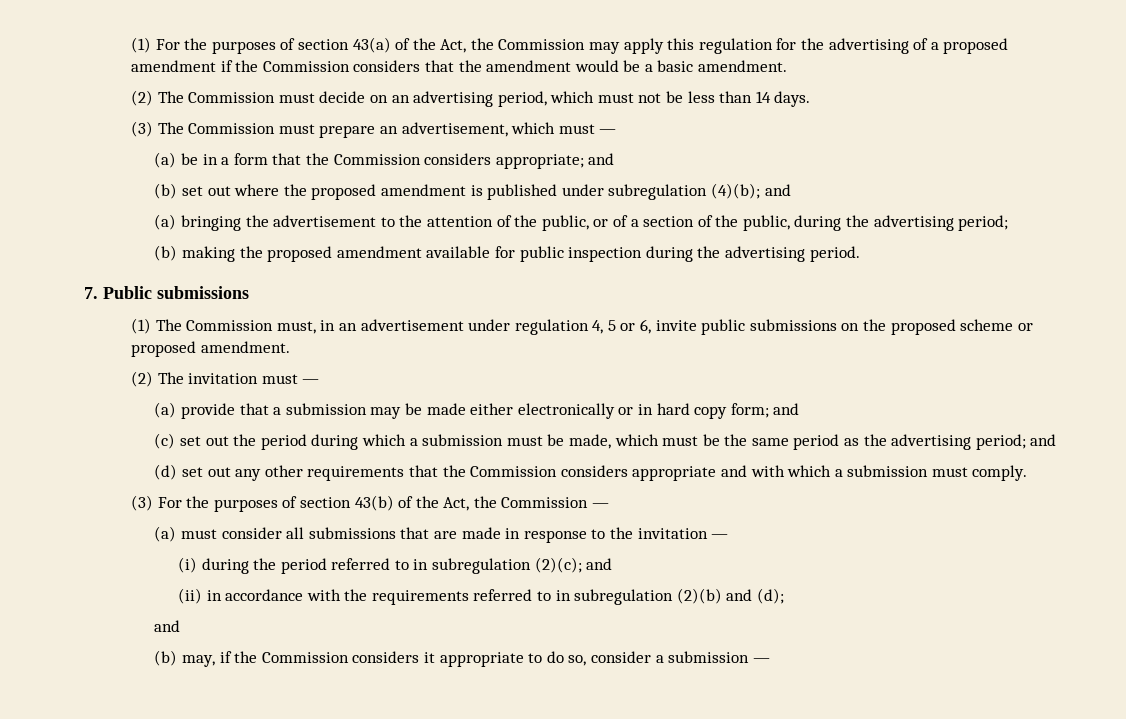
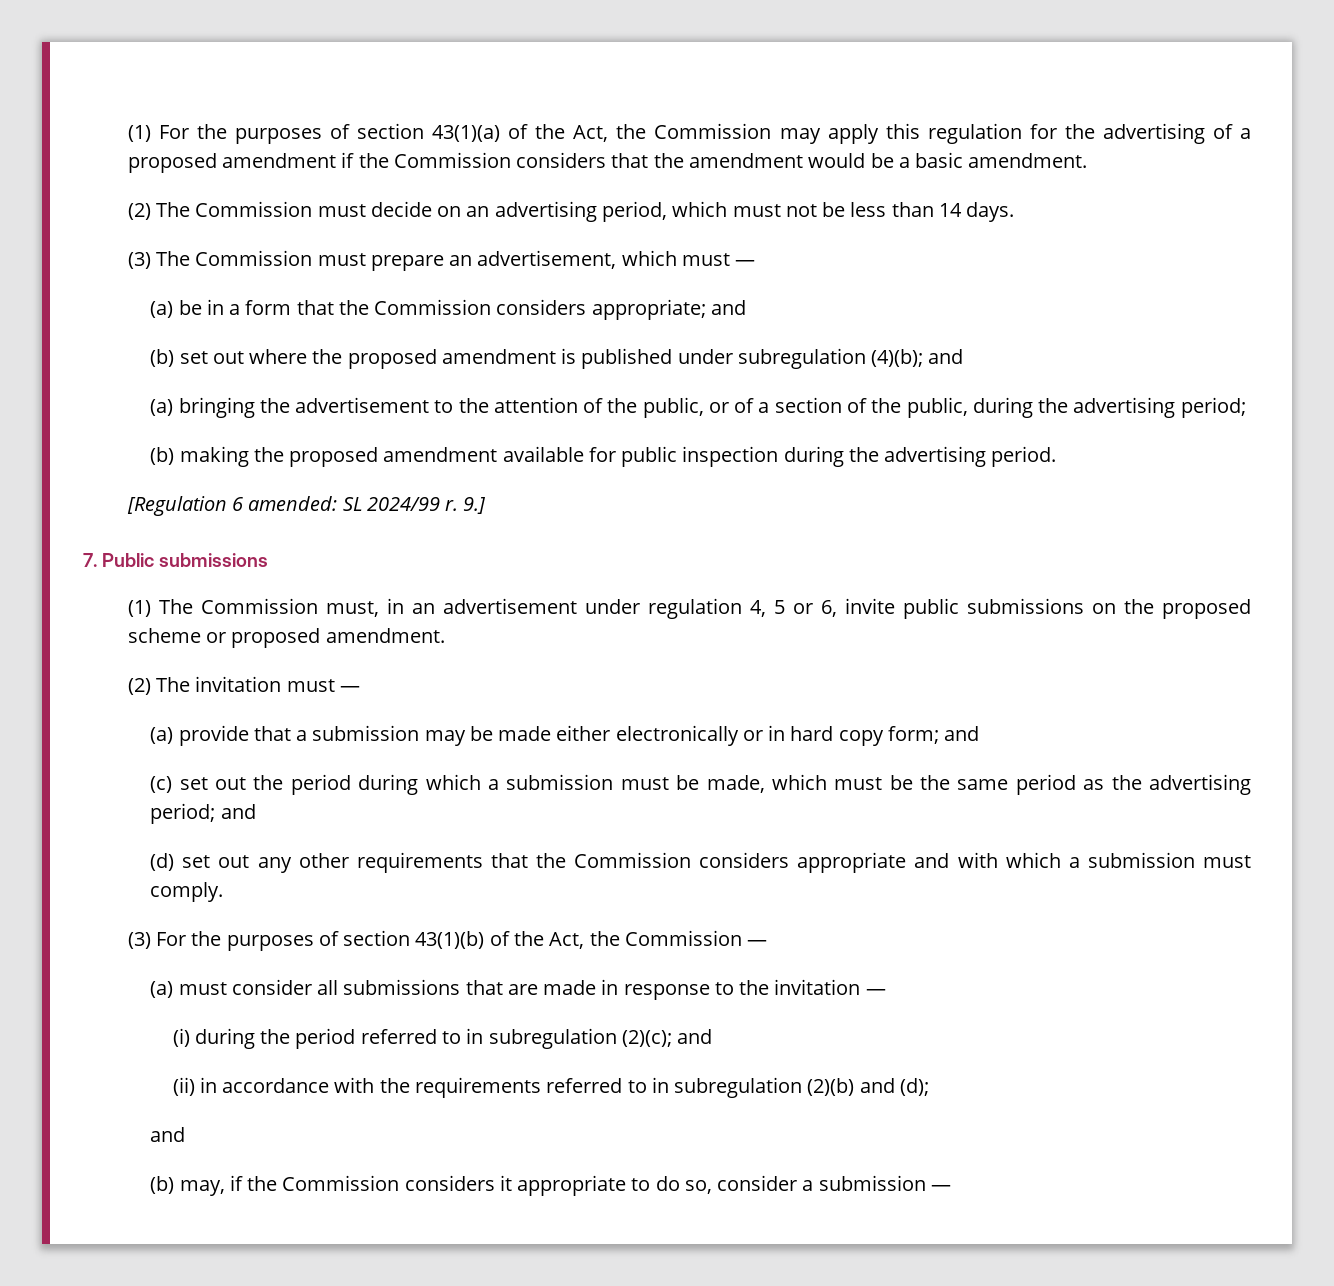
- (1) For the purposes of section 43(a) of the Act, the Commission may apply this regulation for the advertising of a proposed amendment if the Commission considers that the amendment would be a basic amendment.
+ (1) For the purposes of section 43(1)(a) of the Act, the Commission may apply this regulation for the advertising of a proposed amendment if the Commission considers that the amendment would be a basic amendment.
+ [Regulation 6 amended: SL 2024/99 r. 9.]
- (3) For the purposes of section 43(b) of the Act, the Commission —
+ (3) For the purposes of section 43(1)(b) of the Act, the Commission —

